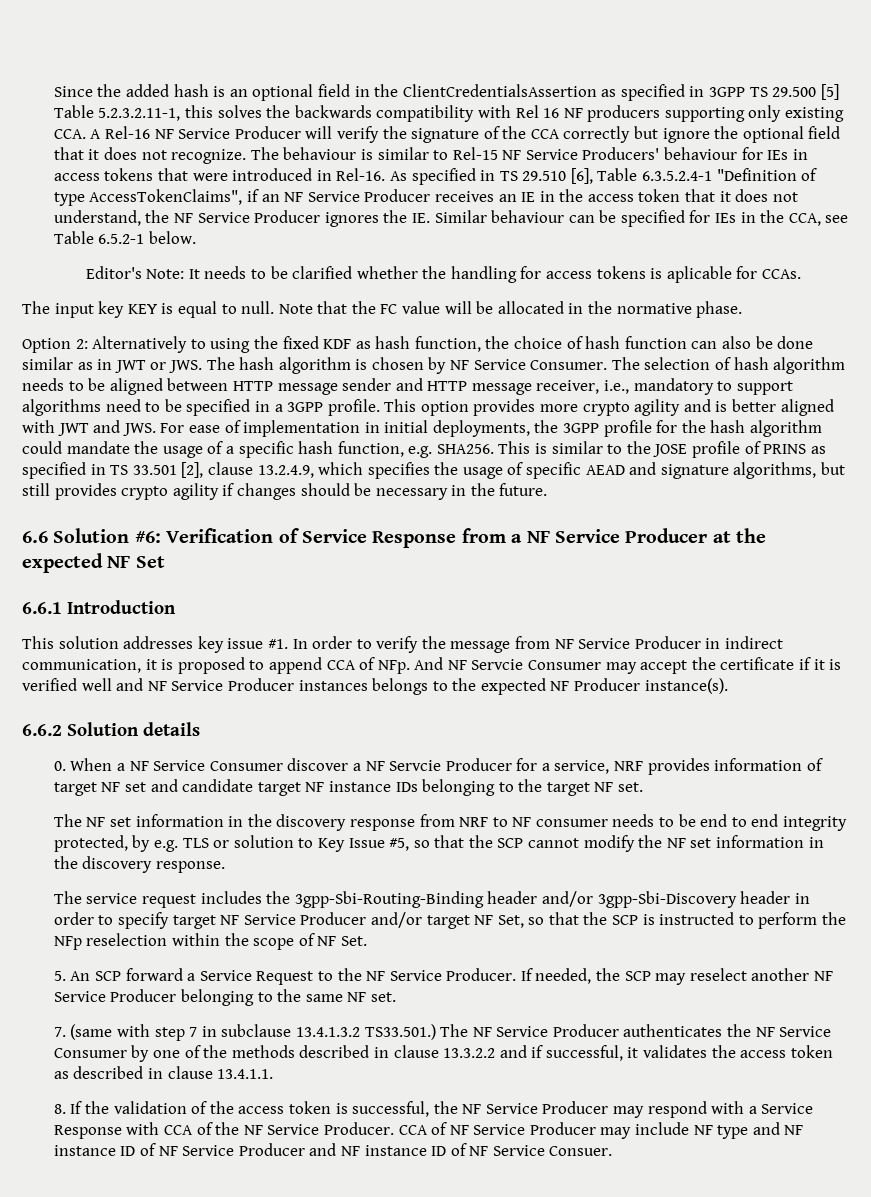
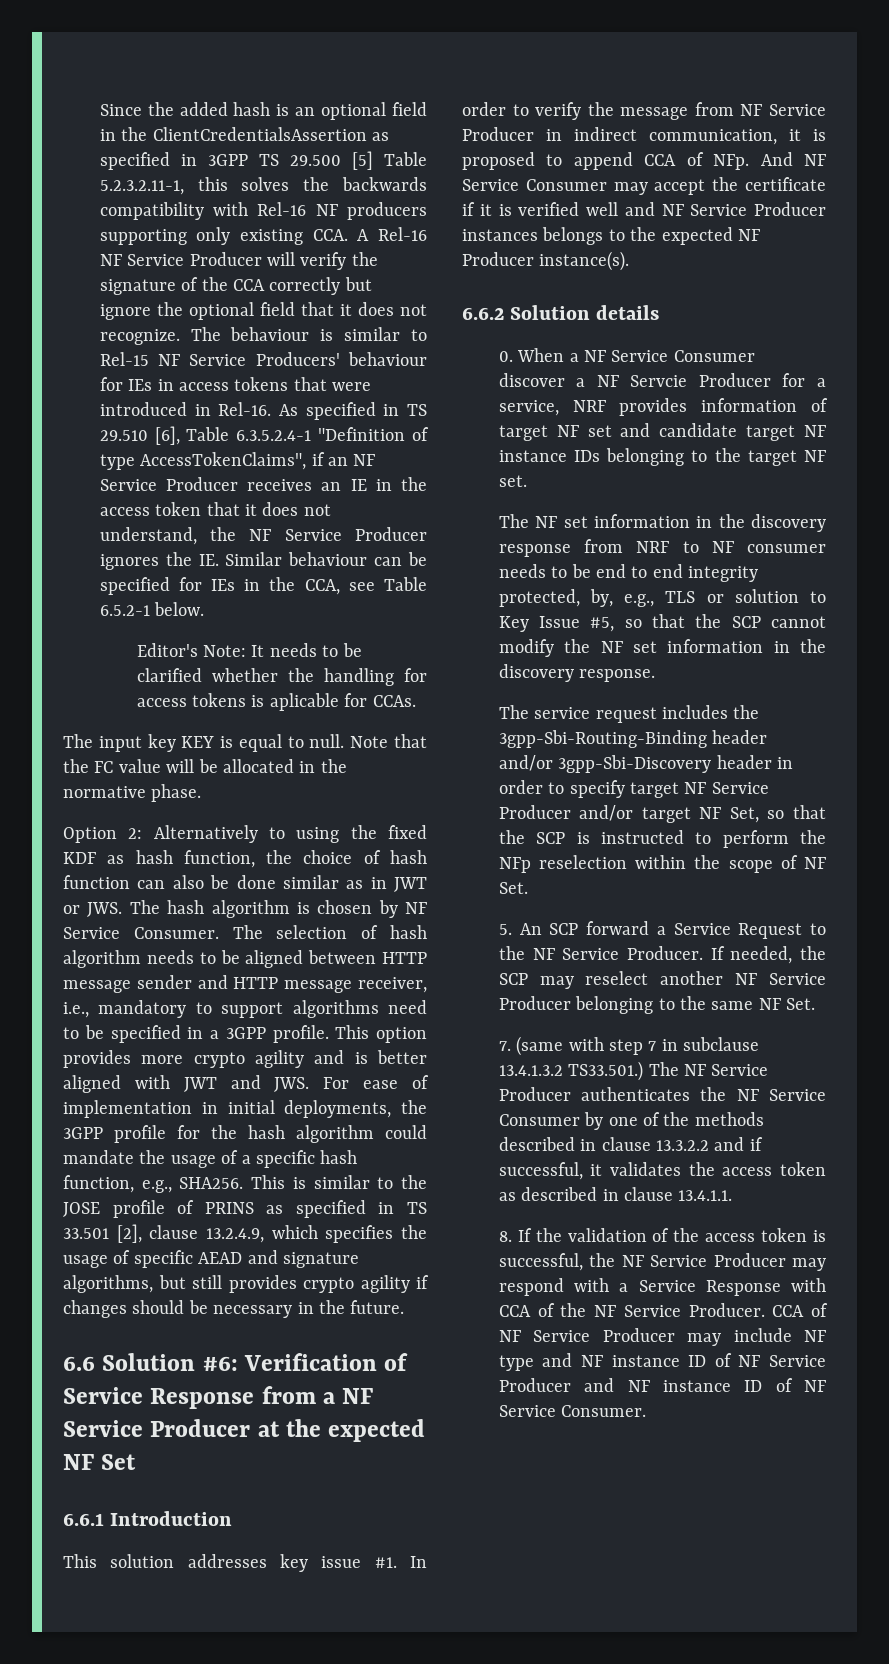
- Since the added hash is an optional field in the ClientCredentialsAssertion as specified in 3GPP TS 29.500 [5] Table 5.2.3.2.11-1, this solves the backwards compatibility with Rel 16 NF producers supporting only existing CCA. A Rel-16 NF Service Producer will verify the signature of the CCA correctly but ignore the optional field that it does not recognize.
+ Since the added hash is an optional field in the ClientCredentialsAssertion as specified in 3GPP TS 29.500 [5] Table 5.2.3.2.11-1, this solves the backwards compatibility with Rel-16 NF producers supporting only existing CCA. A Rel-16 NF Service Producer will verify the signature of the CCA correctly but ignore the optional field that it does not recognize.
- This option provides more crypto agility and is better aligned with JWT and JWS. For ease of implementation in initial deployments, the 3GPP profile for the hash algorithm could mandate the usage of a specific hash function, e.g. SHA256.
+ This option provides more crypto agility and is better aligned with JWT and JWS. For ease of implementation in initial deployments, the 3GPP profile for the hash algorithm could mandate the usage of a specific hash function, e.g., SHA256.
- In order to verify the message from NF Service Producer in indirect communication, it is proposed to append CCA of NFp. And NF Servcie Consumer may accept the certificate if it is verified well and NF Service Producer instances belongs to the expected NF Producer instance(s).
+ In order to verify the message from NF Service Producer in indirect communication, it is proposed to append CCA of NFp. And NF Service Consumer may accept the certificate if it is verified well and NF Service Producer instances belongs to the expected NF Producer instance(s).
- The NF set information in the discovery response from NRF to NF consumer needs to be end to end integrity protected, by e.g. TLS or solution to Key Issue #5, so that the SCP cannot modify the NF set information in the discovery response.
+ The NF set information in the discovery response from NRF to NF consumer needs to be end to end integrity protected, by, e.g., TLS or solution to Key Issue #5, so that the SCP cannot modify the NF set information in the discovery response.
- If needed, the SCP may reselect another NF Service Producer belonging to the same NF set.
+ If needed, the SCP may reselect another NF Service Producer belonging to the same NF Set.
- CCA of NF Service Producer may include NF type and NF instance ID of NF Service Producer and NF instance ID of NF Service Consuer.
+ CCA of NF Service Producer may include NF type and NF instance ID of NF Service Producer and NF instance ID of NF Service Consumer.

